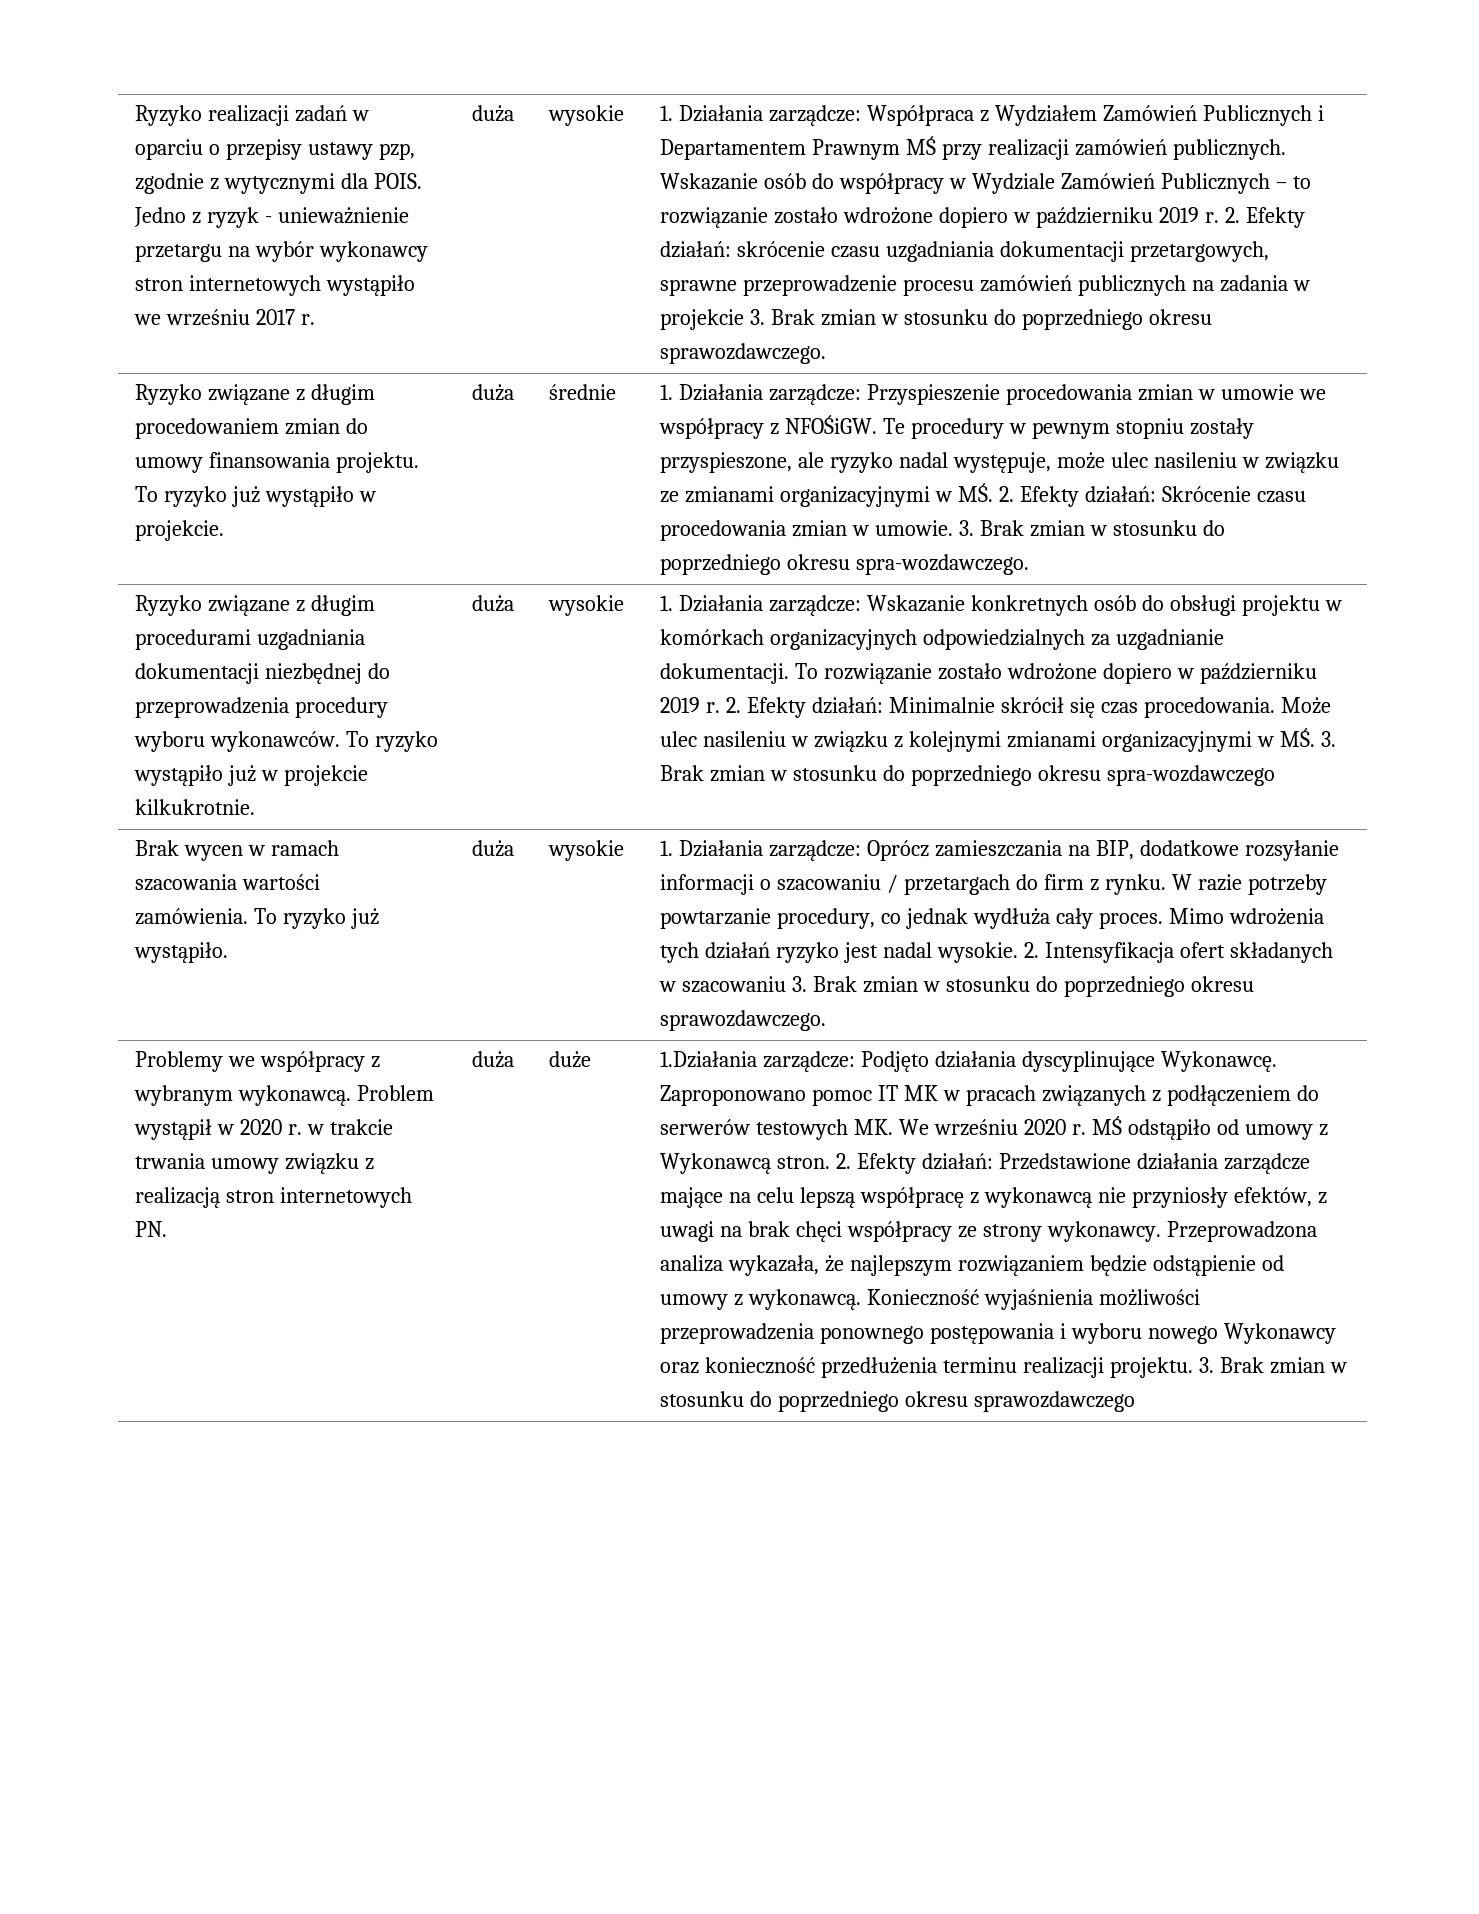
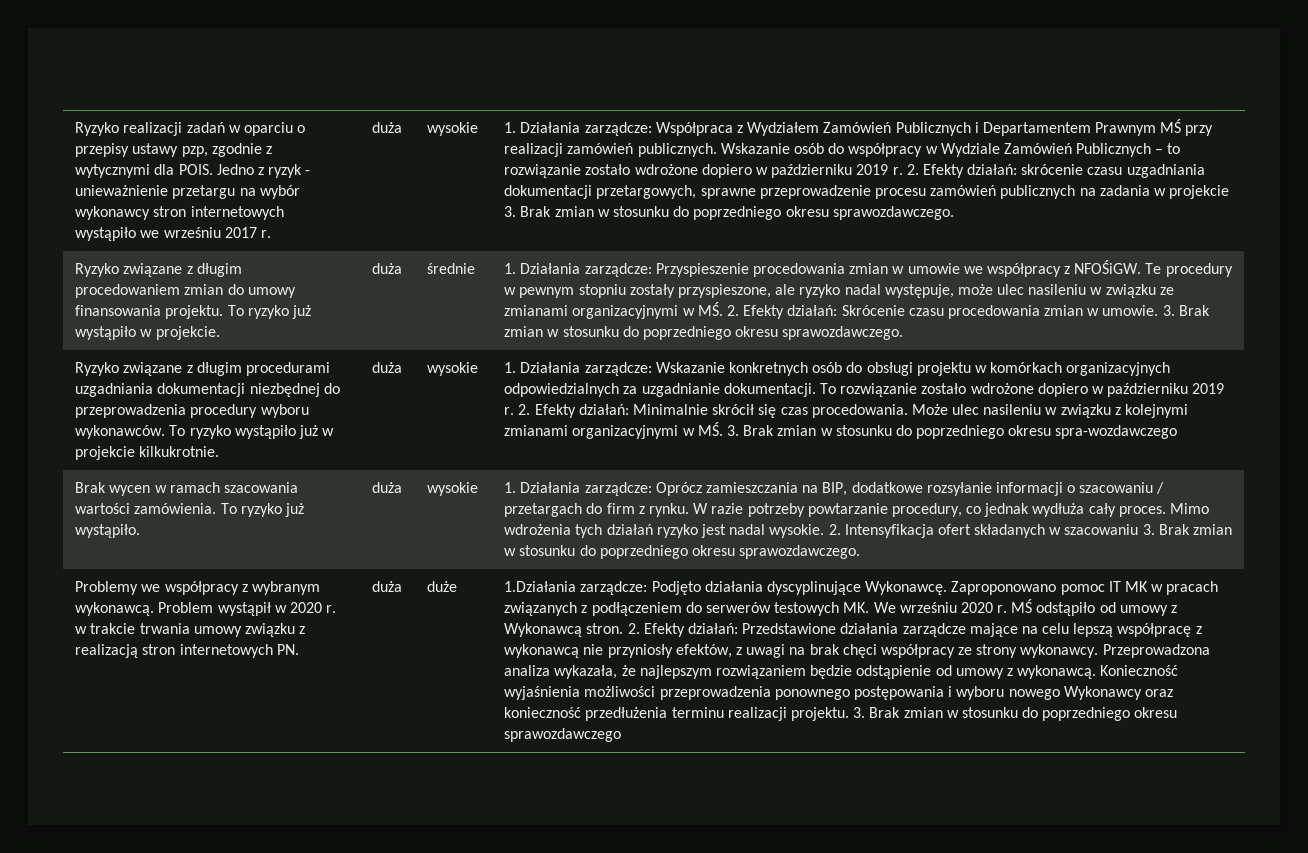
- Te procedury w pewnym stopniu zostały przyspieszone, ale ryzyko nadal występuje, może ulec nasileniu w związku ze zmianami organizacyjnymi w MŚ. 2. Efekty działań: Skrócenie czasu procedowania zmian w umowie. 3. Brak zmian w stosunku do poprzedniego okresu spra-wozdawczego.
+ Te procedury w pewnym stopniu zostały przyspieszone, ale ryzyko nadal występuje, może ulec nasileniu w związku ze zmianami organizacyjnymi w MŚ. 2. Efekty działań: Skrócenie czasu procedowania zmian w umowie. 3. Brak zmian w stosunku do poprzedniego okresu sprawozdawczego.

